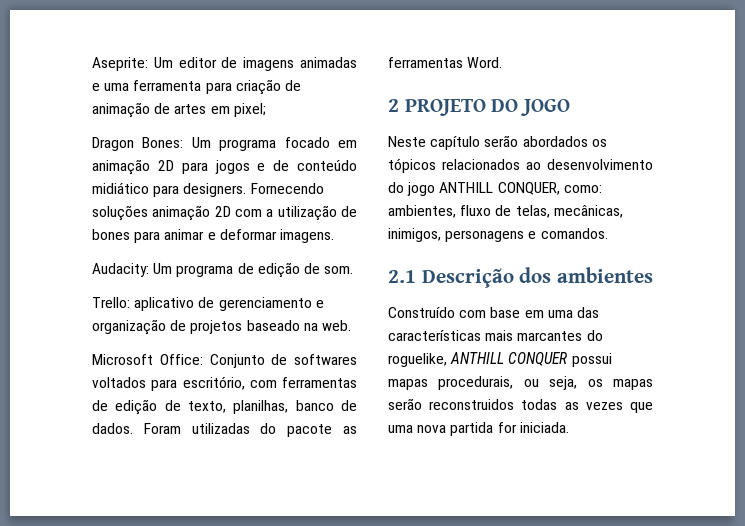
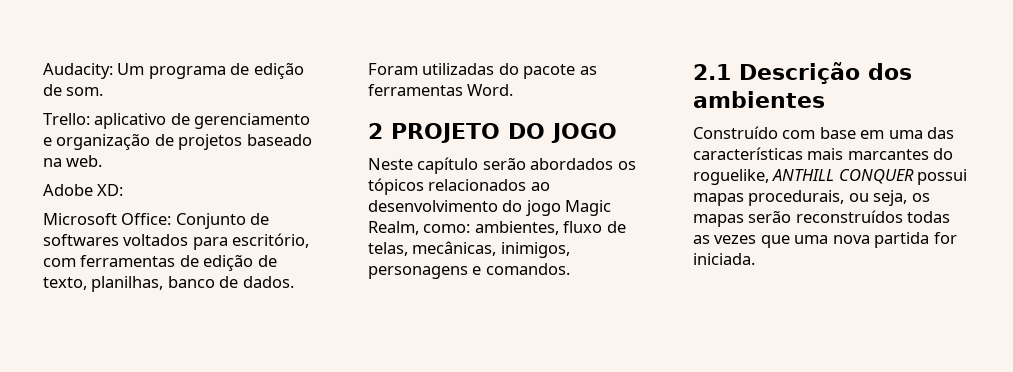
- Aseprite: Um editor de imagens animadas e uma ferramenta para criação de animação de artes em pixel;
- Dragon Bones: Um programa focado em animação 2D para jogos e de conteúdo midiático para designers. Fornecendo soluções animação 2D com a utilização de bones para animar e deformar imagens.
+ Adobe XD:
- Neste capítulo serão abordados os tópicos relacionados ao desenvolvimento do jogo ANTHILL CONQUER, como: ambientes, fluxo de telas, mecânicas, inimigos, personagens e comandos.
+ Neste capítulo serão abordados os tópicos relacionados ao desenvolvimento do jogo Magic Realm, como: ambientes, fluxo de telas, mecânicas, inimigos, personagens e comandos.
- Construído com base em uma das características mais marcantes do roguelike, ANTHILL CONQUER possui mapas procedurais, ou seja, os mapas serão reconstruidos todas as vezes que uma nova partida for iniciada.
+ Construído com base em uma das características mais marcantes do roguelike, ANTHILL CONQUER possui mapas procedurais, ou seja, os mapas serão reconstruídos todas as vezes que uma nova partida for iniciada.

